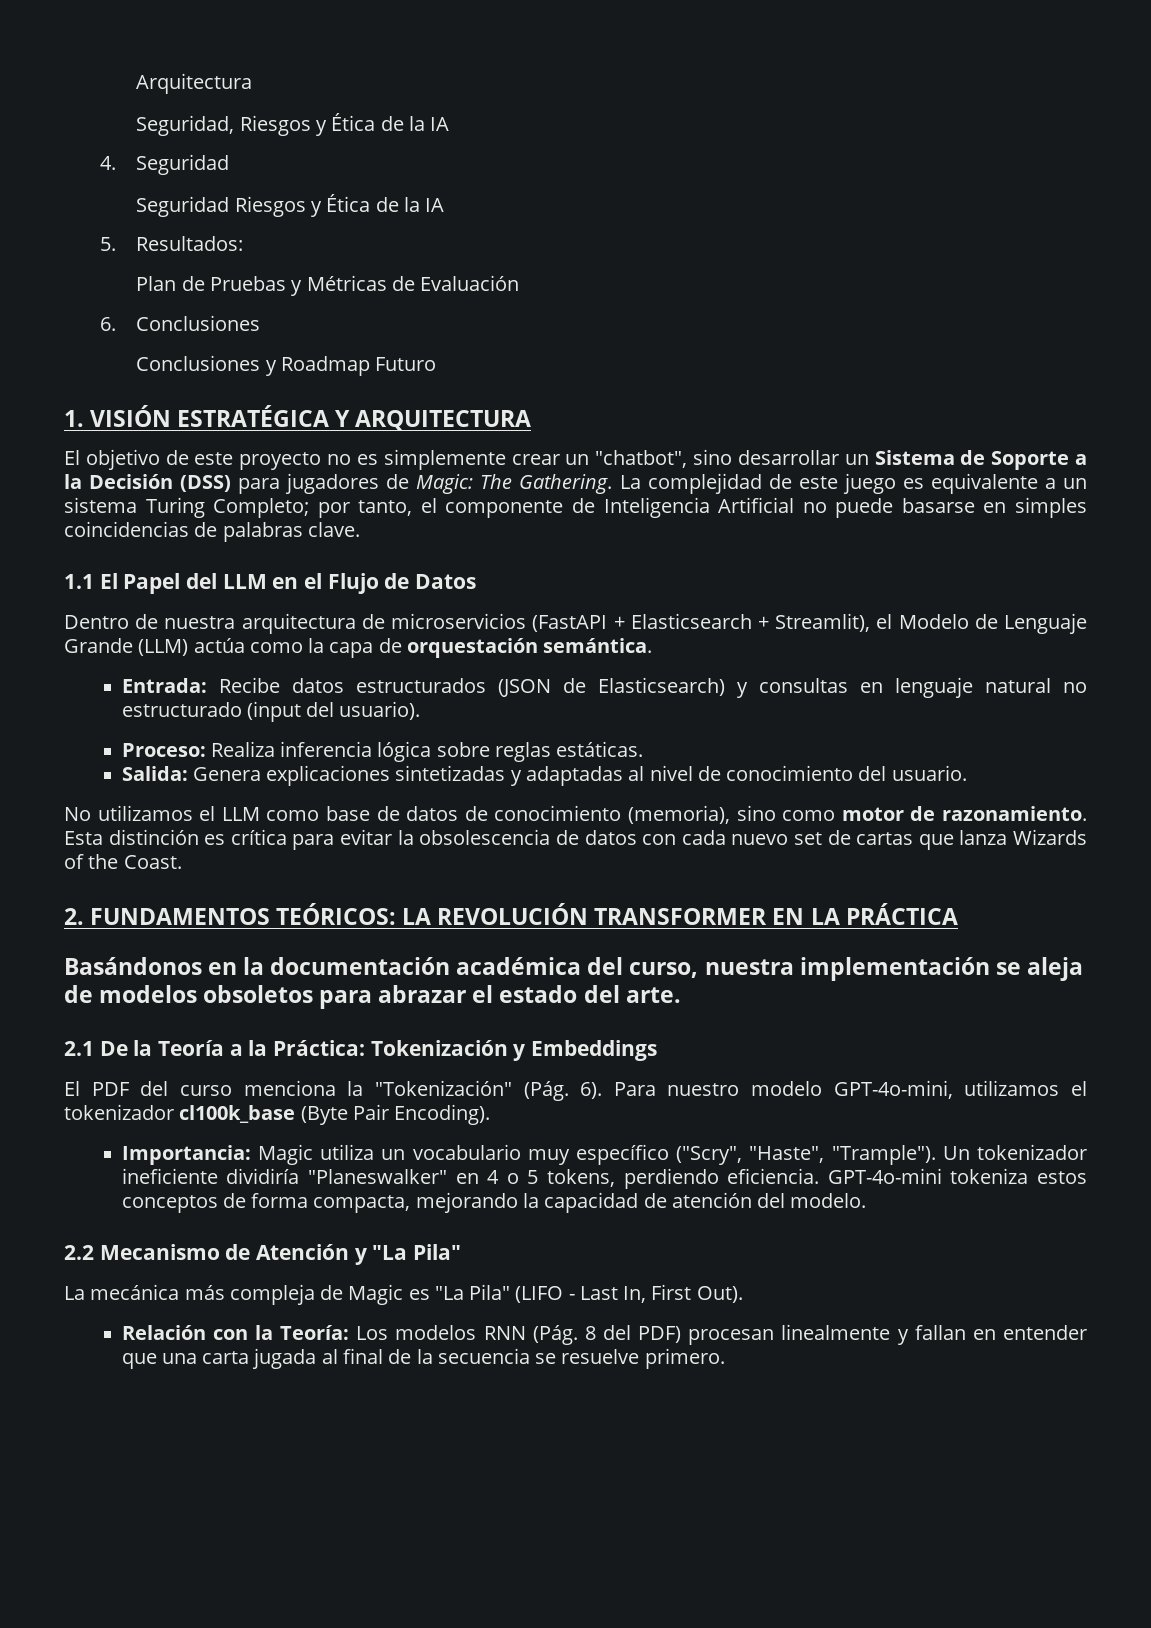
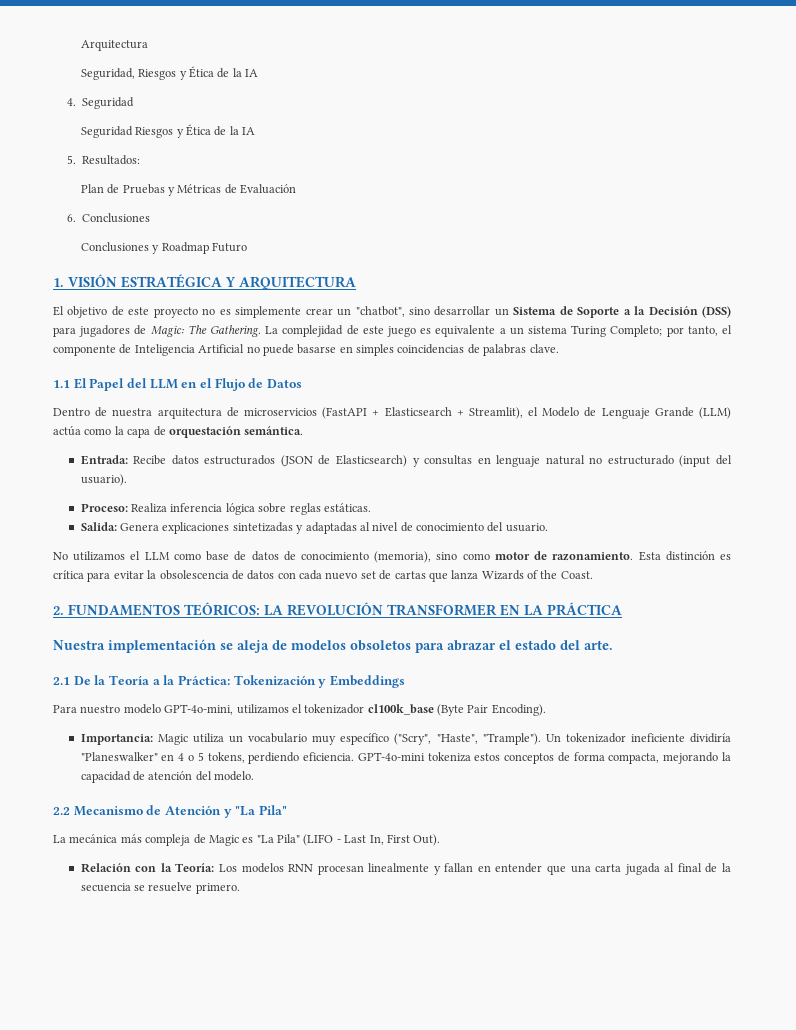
- Basándonos en la documentación académica del curso, nuestra implementación se aleja de modelos obsoletos para abrazar el estado del arte.
+ Nuestra implementación se aleja de modelos obsoletos para abrazar el estado del arte.
- El PDF del curso menciona la "Tokenización" (Pág. 6).
- Relación con la Teoría: Los modelos RNN (Pág. 8 del PDF) procesan linealmente y fallan en entender que una carta jugada al final de la secuencia se resuelve primero.
+ Relación con la Teoría: Los modelos RNN procesan linealmente y fallan en entender que una carta jugada al final de la secuencia se resuelve primero.

